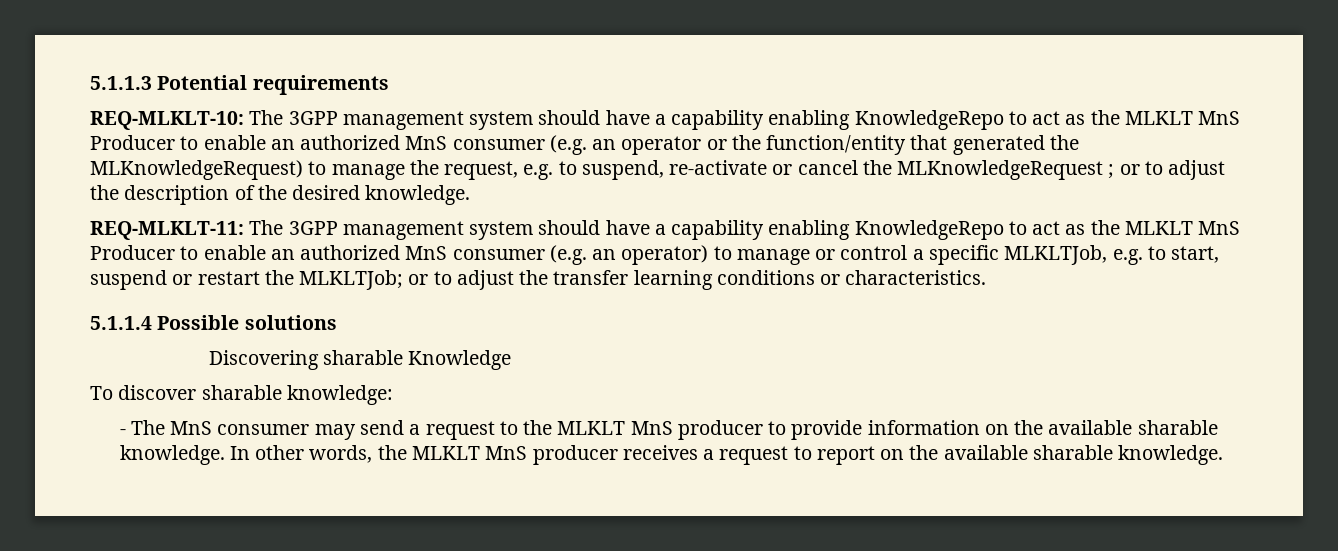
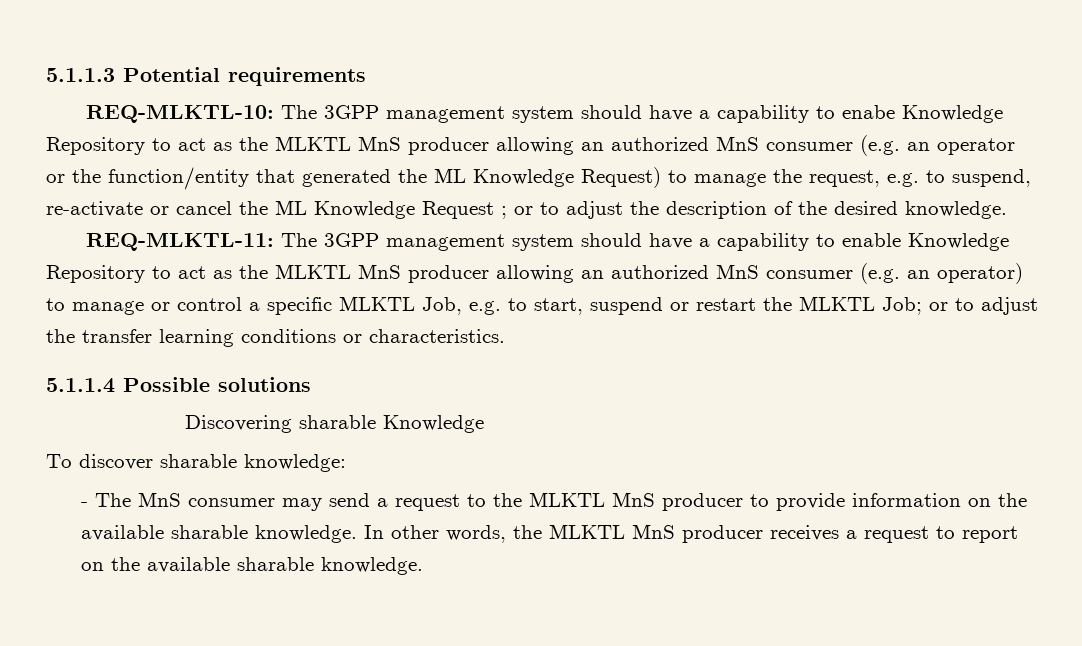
- REQ-MLKLT-10: The 3GPP management system should have a capability enabling KnowledgeRepo to act as the MLKLT MnS Producer to enable an authorized MnS consumer (e.g. an operator or the function/entity that generated the MLKnowledgeRequest) to manage the request, e.g. to suspend, re-activate or cancel the MLKnowledgeRequest ; or to adjust the description of the desired knowledge.
+ REQ-MLKTL-10: The 3GPP management system should have a capability to enabe Knowledge Repository to act as the MLKTL MnS producer allowing an authorized MnS consumer (e.g. an operator or the function/entity that generated the ML Knowledge Request) to manage the request, e.g. to suspend, re-activate or cancel the ML Knowledge Request ; or to adjust the description of the desired knowledge.
- REQ-MLKLT-11: The 3GPP management system should have a capability enabling KnowledgeRepo to act as the MLKLT MnS Producer to enable an authorized MnS consumer (e.g. an operator) to manage or control a specific MLKLTJob, e.g. to start, suspend or restart the MLKLTJob; or to adjust the transfer learning conditions or characteristics.
+ REQ-MLKTL-11: The 3GPP management system should have a capability to enable Knowledge Repository to act as the MLKTL MnS producer allowing an authorized MnS consumer (e.g. an operator) to manage or control a specific MLKTL Job, e.g. to start, suspend or restart the MLKTL Job; or to adjust the transfer learning conditions or characteristics.
- - The MnS consumer may send a request to the MLKLT MnS producer to provide information on the available sharable knowledge.
+ - The MnS consumer may send a request to the MLKTL MnS producer to provide information on the available sharable knowledge.
- In other words, the MLKLT MnS producer receives a request to report on the available sharable knowledge.
+ In other words, the MLKTL MnS producer receives a request to report on the available sharable knowledge.

